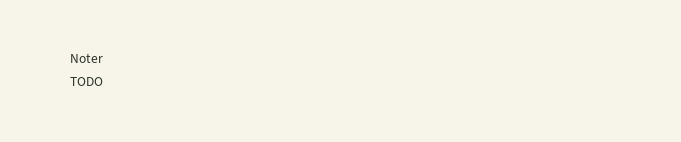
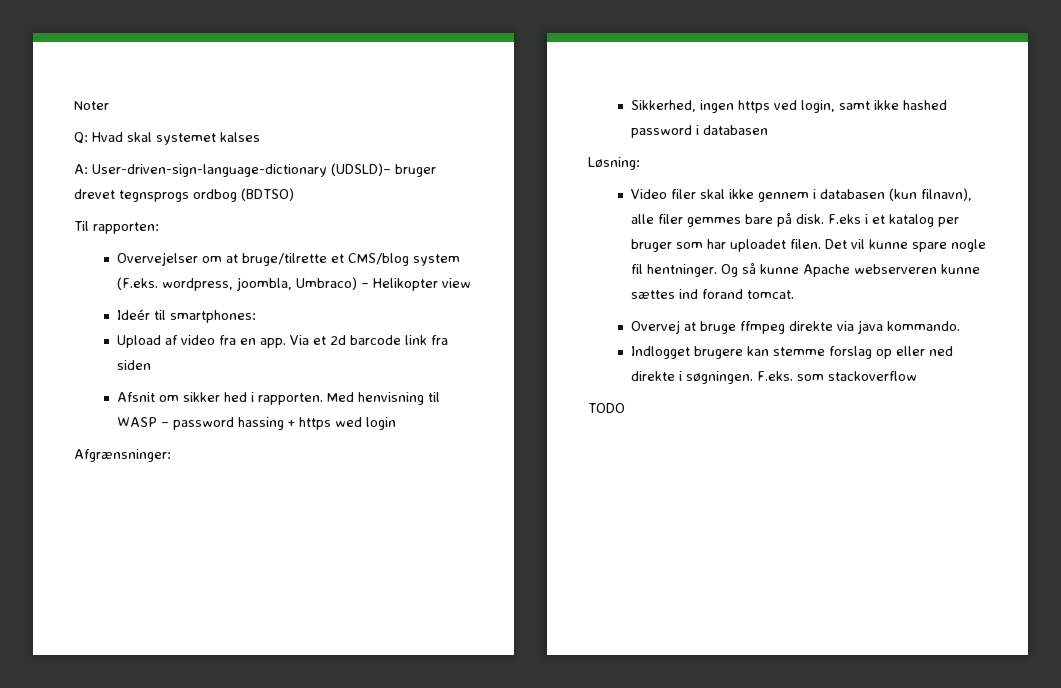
+ Q: Hvad skal systemet kalses
+ A: User-driven-sign-language-dictionary (UDSLD)– bruger drevet tegnsprogs ordbog (BDTSO)
+ Til rapporten:
+ Overvejelser om at bruge/tilrette et CMS/blog system (F.eks. wordpress, joombla, Umbraco) – Helikopter view
+ Ideér til smartphones:
+ Upload af video fra en app. Via et 2d barcode link fra siden
+ Afsnit om sikker hed i rapporten. Med henvisning til WASP – password hassing + https wed login
+ Afgrænsninger:
+ Sikkerhed, ingen https ved login, samt ikke hashed password i databasen
+ Løsning:
+ Video filer skal ikke gennem i databasen (kun filnavn), alle filer gemmes bare på disk. F.eks i et katalog per bruger som har uploadet filen. Det vil kunne spare nogle fil hentninger. Og så kunne Apache webserveren kunne sættes ind forand tomcat.
+ Overvej at bruge ffmpeg direkte via java kommando.
+ Indlogget brugere kan stemme forslag op eller ned direkte i søgningen. F.eks. som stackoverflow

